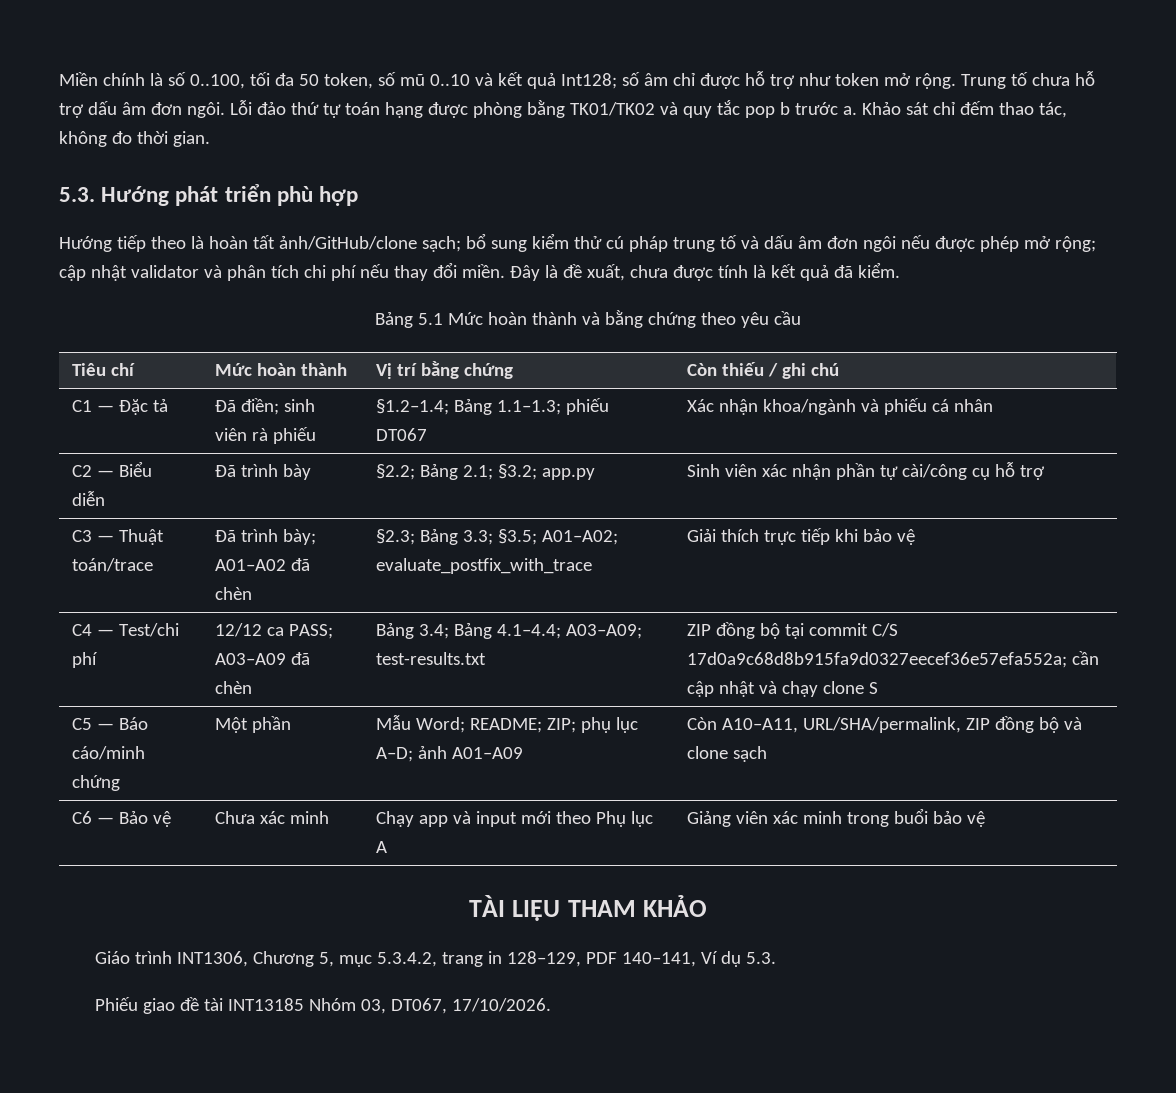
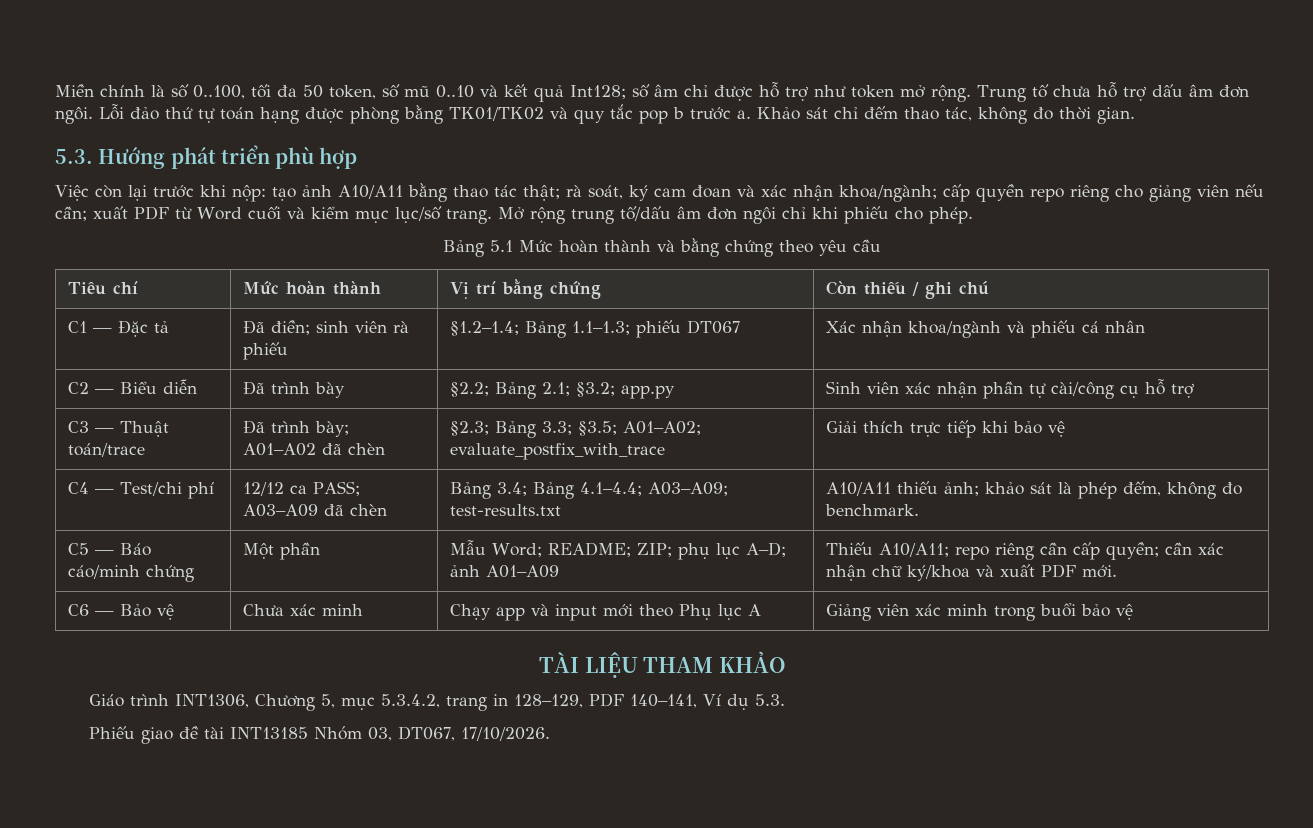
- Hướng tiếp theo là hoàn tất ảnh/GitHub/clone sạch; bổ sung kiểm thử cú pháp trung tố và dấu âm đơn ngôi nếu được phép mở rộng; cập nhật validator và phân tích chi phí nếu thay đổi miền. Đây là đề xuất, chưa được tính là kết quả đã kiểm.
+ Việc còn lại trước khi nộp: tạo ảnh A10/A11 bằng thao tác thật; rà soát, ký cam đoan và xác nhận khoa/ngành; cấp quyền repo riêng cho giảng viên nếu cần; xuất PDF từ Word cuối và kiểm mục lục/số trang. Mở rộng trung tố/dấu âm đơn ngôi chỉ khi phiếu cho phép.
- C4 — Test/chi phí | 12/12 ca PASS; A03–A09 đã chèn | Bảng 3.4; Bảng 4.1–4.4; A03–A09; test-results.txt | ZIP đồng bộ tại commit C/S 17d0a9c68d8b915fa9d0327eecef36e57efa552a; cần cập nhật và chạy clone S
+ C4 — Test/chi phí | 12/12 ca PASS; A03–A09 đã chèn | Bảng 3.4; Bảng 4.1–4.4; A03–A09; test-results.txt | A10/A11 thiếu ảnh; khảo sát là phép đếm, không đo benchmark.
- C5 — Báo cáo/minh chứng | Một phần | Mẫu Word; README; ZIP; phụ lục A–D; ảnh A01–A09 | Còn A10–A11, URL/SHA/permalink, ZIP đồng bộ và clone sạch
+ C5 — Báo cáo/minh chứng | Một phần | Mẫu Word; README; ZIP; phụ lục A–D; ảnh A01–A09 | Thiếu A10/A11; repo riêng cần cấp quyền; cần xác nhận chữ ký/khoa và xuất PDF mới.

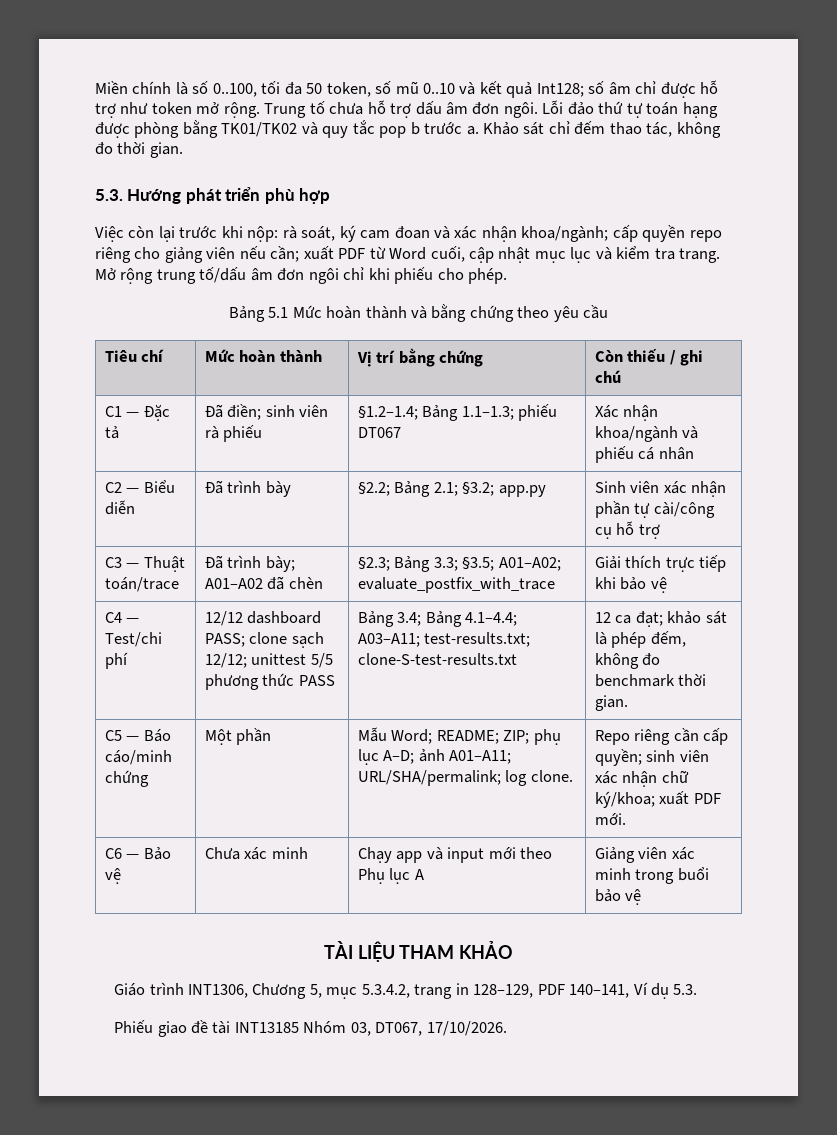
- Việc còn lại trước khi nộp: tạo ảnh A10/A11 bằng thao tác thật; rà soát, ký cam đoan và xác nhận khoa/ngành; cấp quyền repo riêng cho giảng viên nếu cần; xuất PDF từ Word cuối và kiểm mục lục/số trang.
+ Việc còn lại trước khi nộp: rà soát, ký cam đoan và xác nhận khoa/ngành; cấp quyền repo riêng cho giảng viên nếu cần; xuất PDF từ Word cuối, cập nhật mục lục và kiểm tra trang.
- C4 — Test/chi phí | 12/12 ca PASS; A03–A09 đã chèn | Bảng 3.4; Bảng 4.1–4.4; A03–A09; test-results.txt | A10/A11 thiếu ảnh; khảo sát là phép đếm, không đo benchmark.
+ C4 — Test/chi phí | 12/12 dashboard PASS; clone sạch 12/12; unittest 5/5 phương thức PASS | Bảng 3.4; Bảng 4.1–4.4; A03–A11; test-results.txt; clone-S-test-results.txt | 12 ca đạt; khảo sát là phép đếm, không đo benchmark thời gian.
- C5 — Báo cáo/minh chứng | Một phần | Mẫu Word; README; ZIP; phụ lục A–D; ảnh A01–A09 | Thiếu A10/A11; repo riêng cần cấp quyền; cần xác nhận chữ ký/khoa và xuất PDF mới.
+ C5 — Báo cáo/minh chứng | Một phần | Mẫu Word; README; ZIP; phụ lục A–D; ảnh A01–A11; URL/SHA/permalink; log clone. | Repo riêng cần cấp quyền; sinh viên xác nhận chữ ký/khoa; xuất PDF mới.

